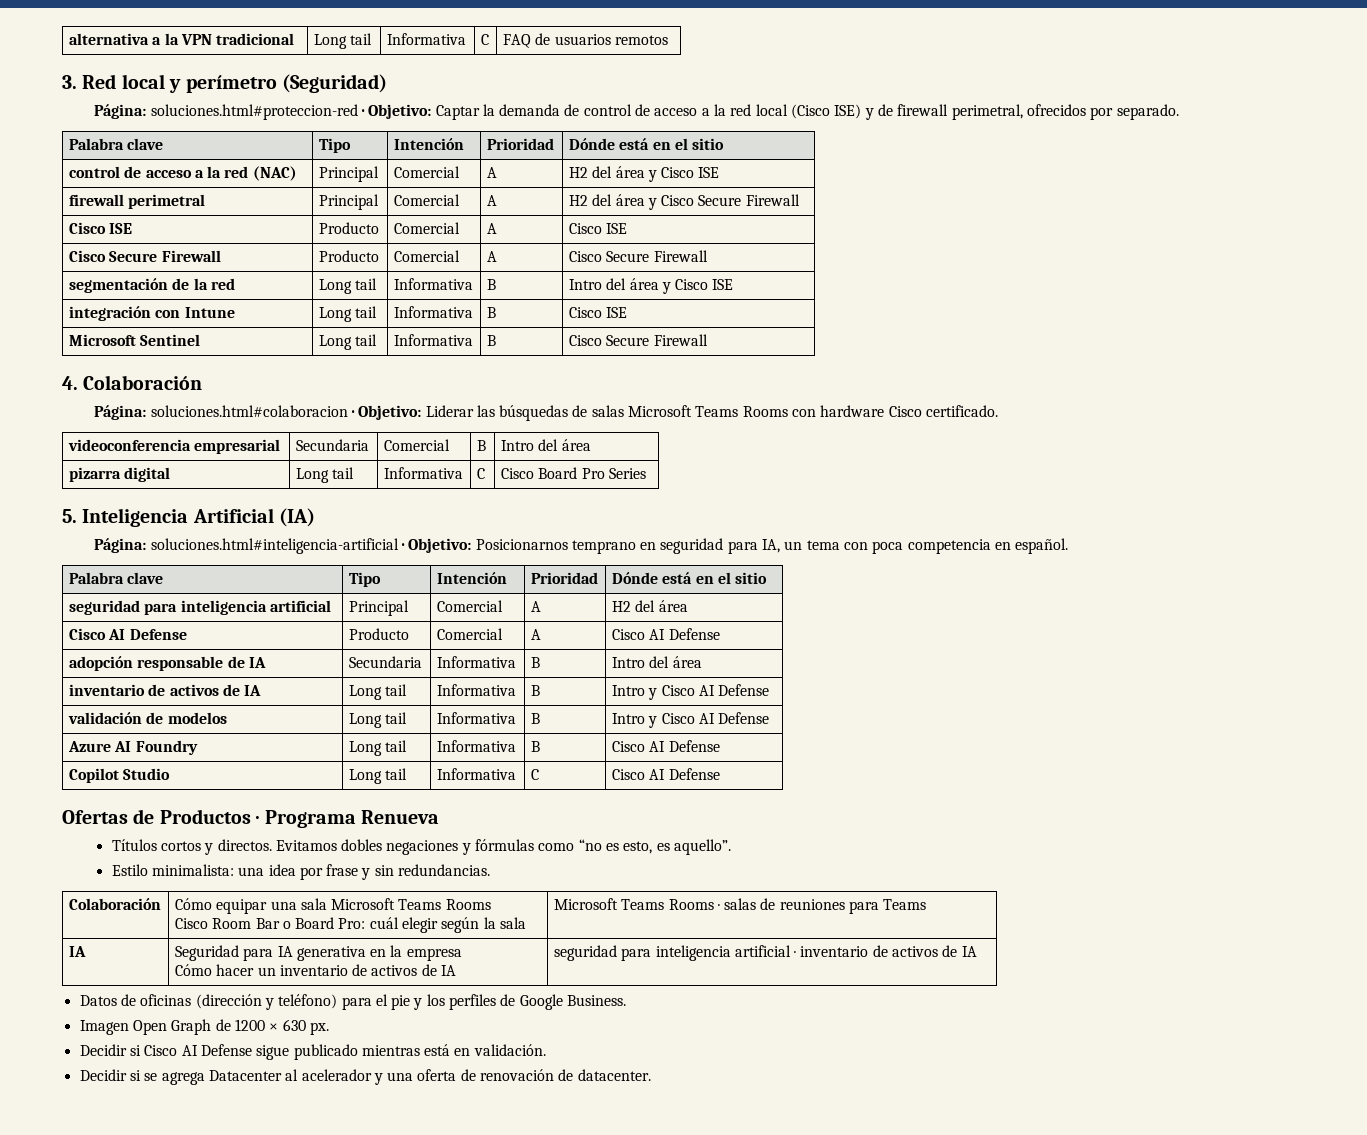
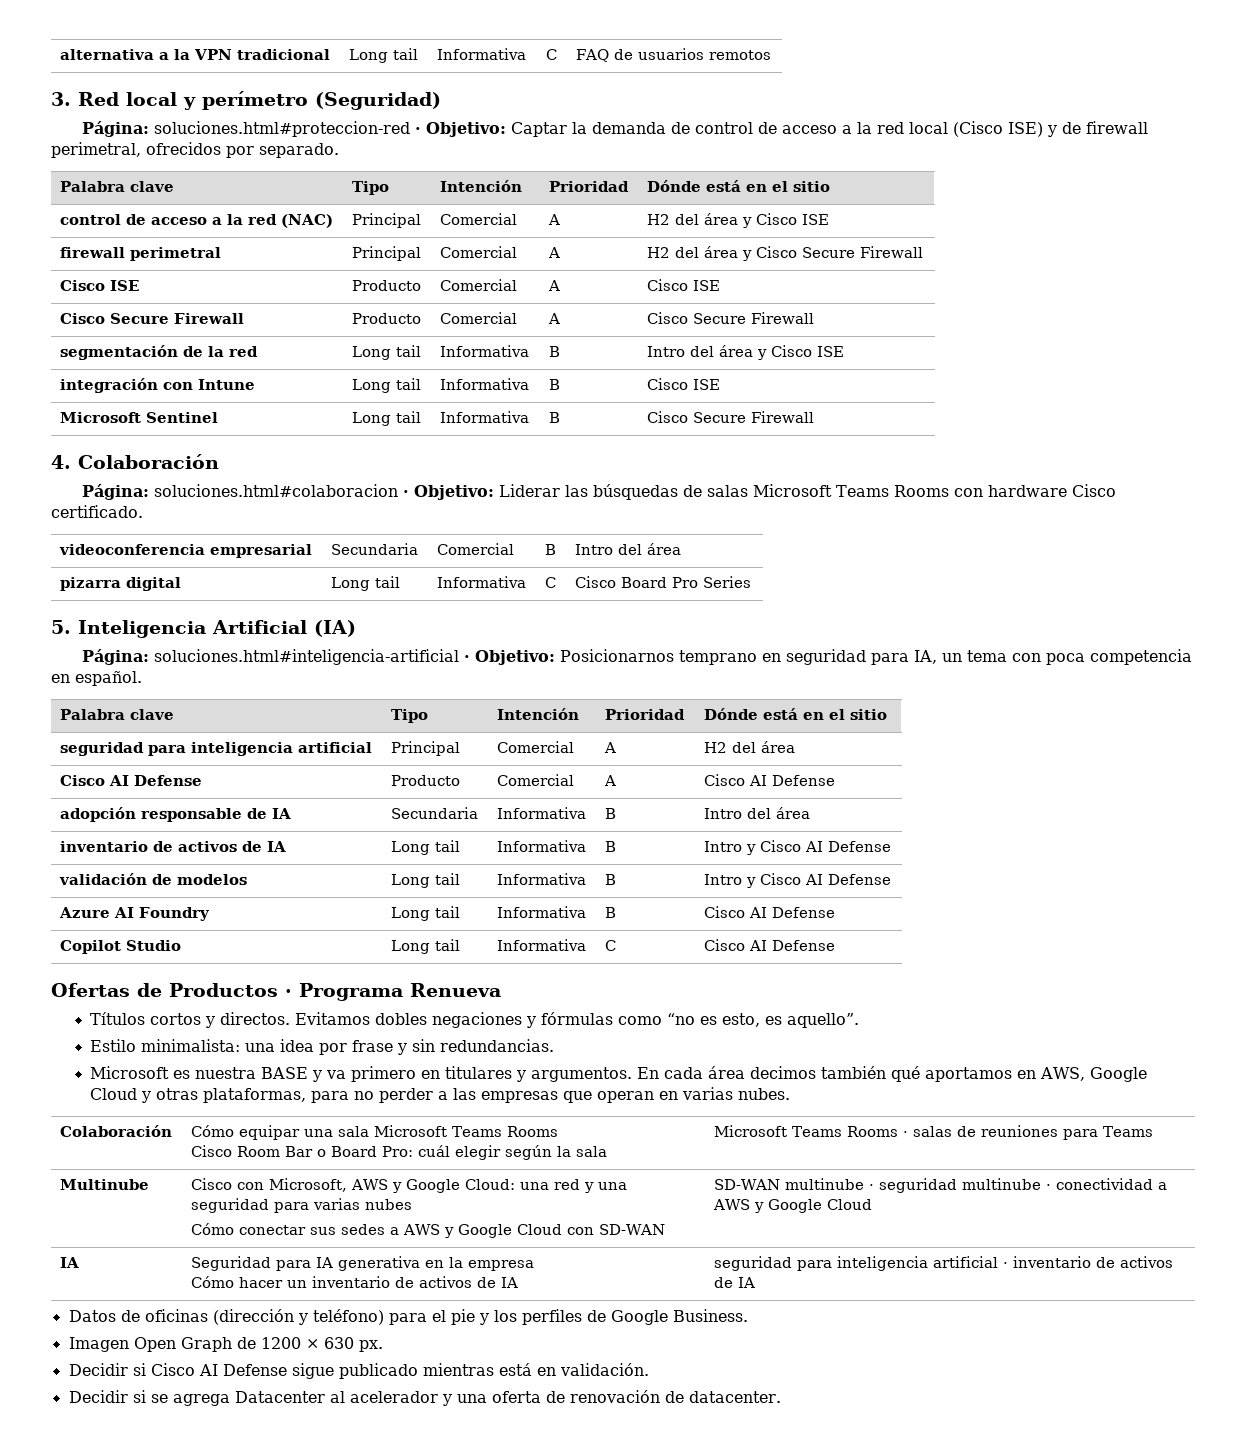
+ Microsoft es nuestra BASE y va primero en titulares y argumentos. En cada área decimos también qué aportamos en AWS, Google Cloud y otras plataformas, para no perder a las empresas que operan en varias nubes.
+ Multinube | Cisco con Microsoft, AWS y Google Cloud: una red y una seguridad para varias nubes
+ Cómo conectar sus sedes a AWS y Google Cloud con SD-WAN | SD-WAN multinube · seguridad multinube · conectividad a AWS y Google Cloud

